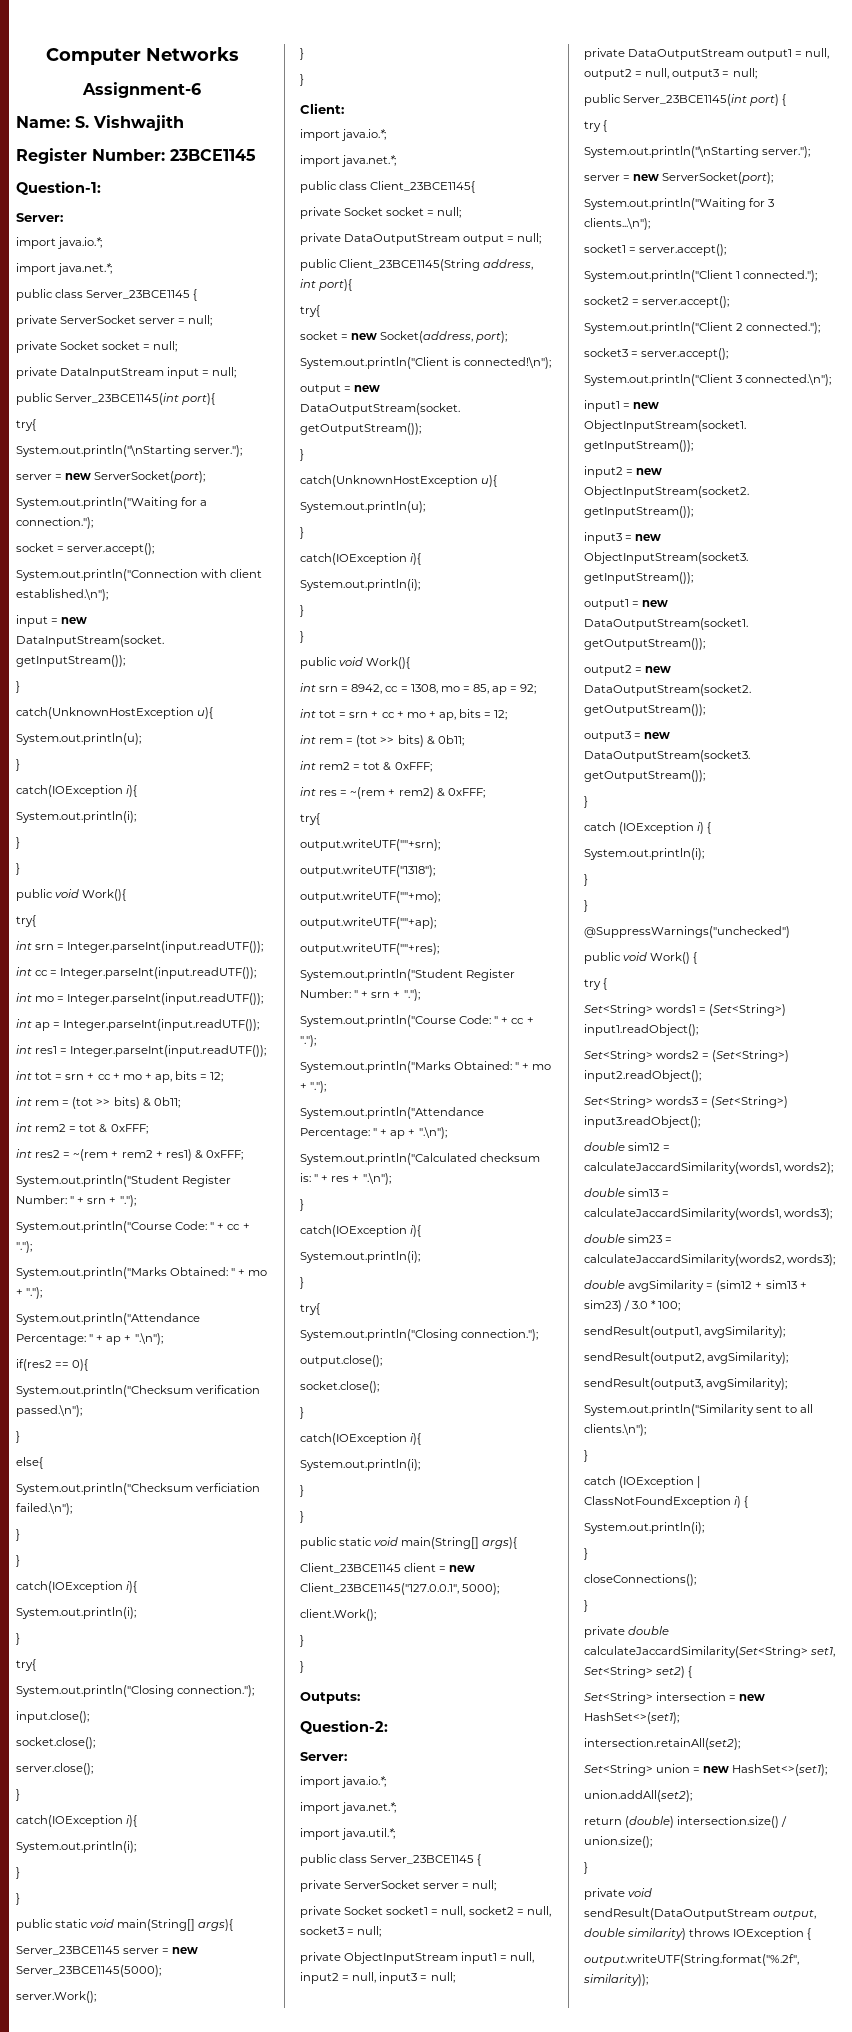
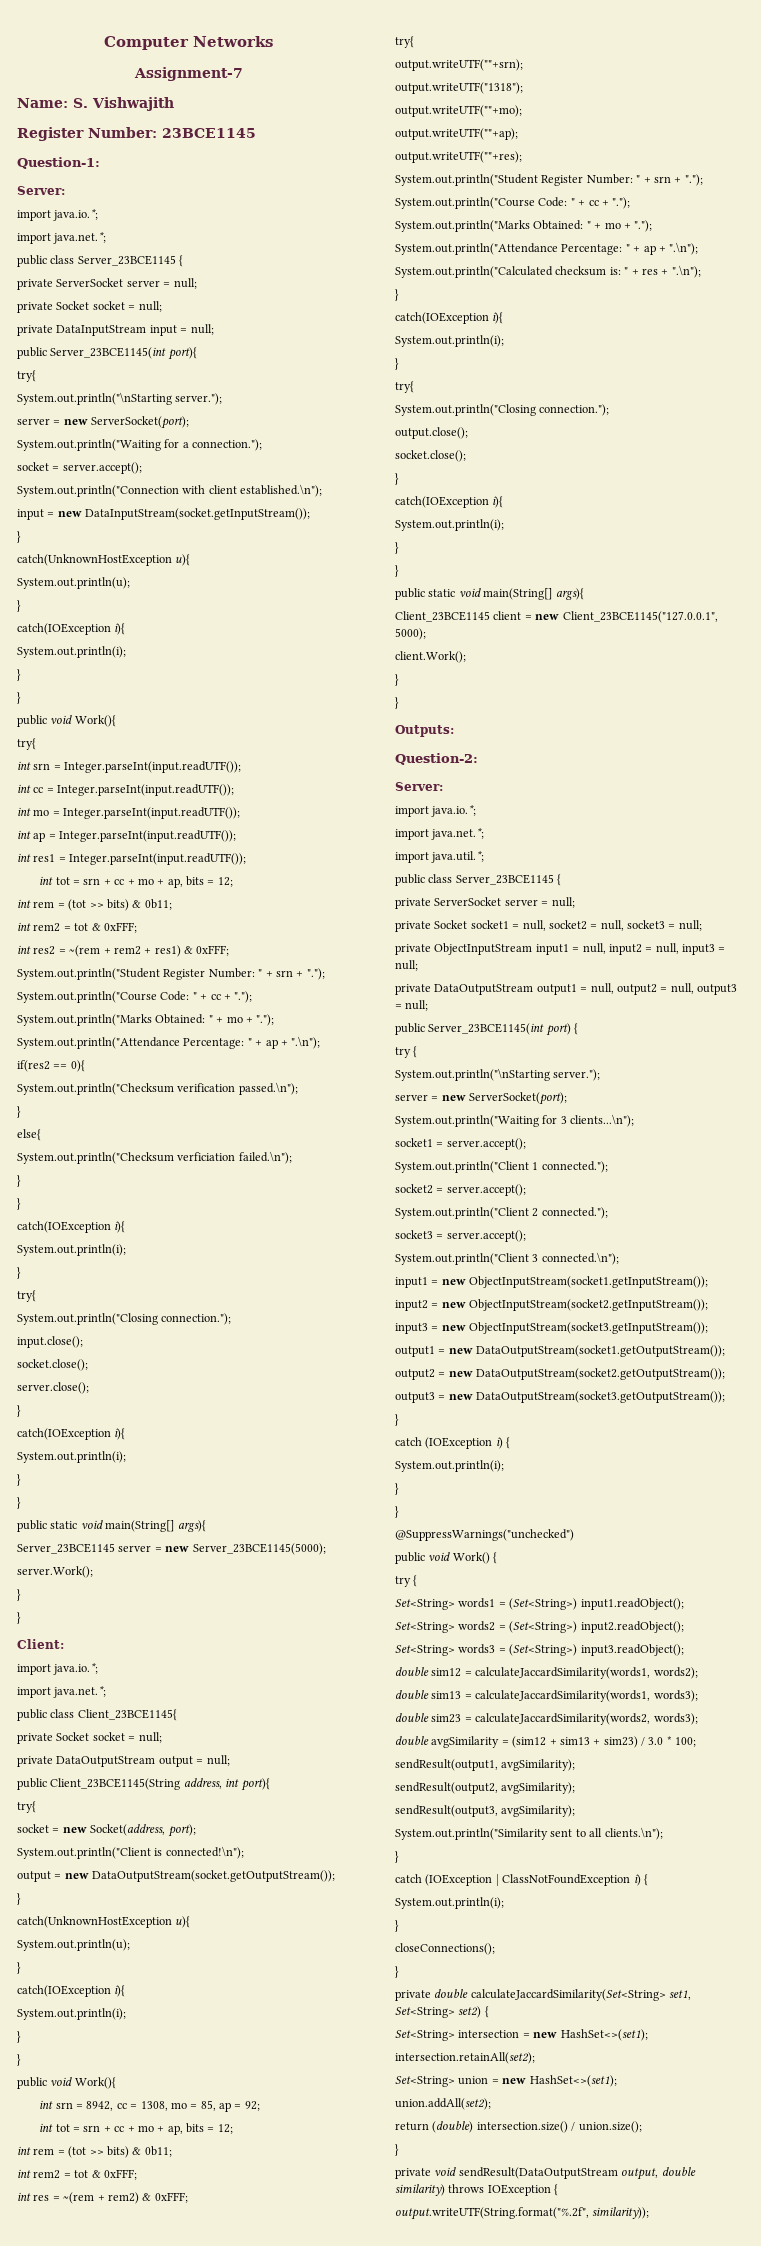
- Assignment-6
+ Assignment-7

